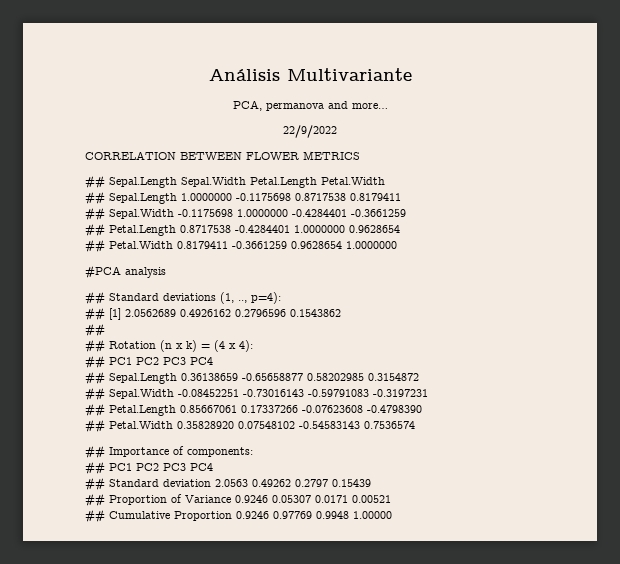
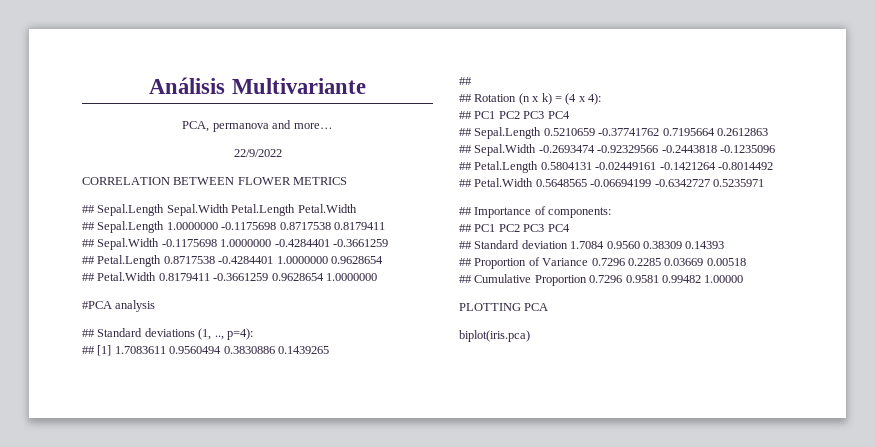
- ## [1] 2.0562689 0.4926162 0.2796596 0.1543862
+ ## [1] 1.7083611 0.9560494 0.3830886 0.1439265
- ## Sepal.Length 0.36138659 -0.65658877 0.58202985 0.3154872
- ## Sepal.Width -0.08452251 -0.73016143 -0.59791083 -0.3197231
- ## Petal.Length 0.85667061 0.17337266 -0.07623608 -0.4798390
- ## Petal.Width 0.35828920 0.07548102 -0.54583143 0.7536574
+ ## Sepal.Length 0.5210659 -0.37741762 0.7195664 0.2612863
+ ## Sepal.Width -0.2693474 -0.92329566 -0.2443818 -0.1235096
+ ## Petal.Length 0.5804131 -0.02449161 -0.1421264 -0.8014492
+ ## Petal.Width 0.5648565 -0.06694199 -0.6342727 0.5235971
- ## Standard deviation 2.0563 0.49262 0.2797 0.15439
+ ## Standard deviation 1.7084 0.9560 0.38309 0.14393
- ## Proportion of Variance 0.9246 0.05307 0.0171 0.00521
+ ## Proportion of Variance 0.7296 0.2285 0.03669 0.00518
- ## Cumulative Proportion 0.9246 0.97769 0.9948 1.00000
+ ## Cumulative Proportion 0.7296 0.9581 0.99482 1.00000
+ PLOTTING PCA
+ biplot(iris.pca)

